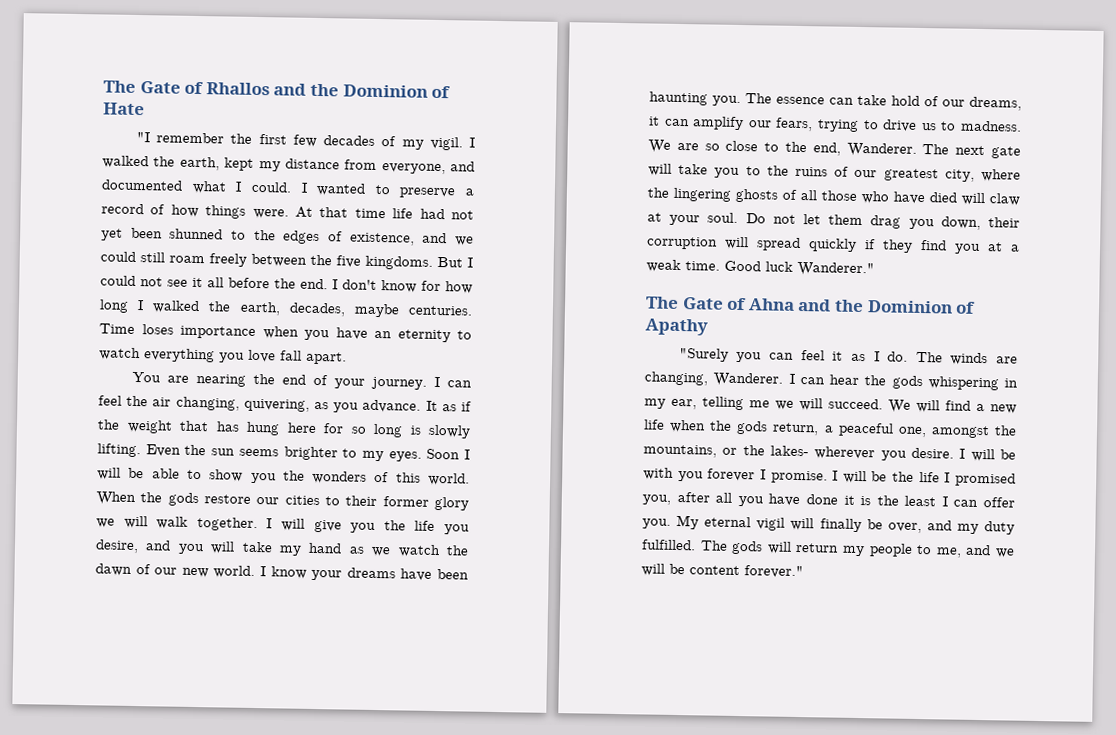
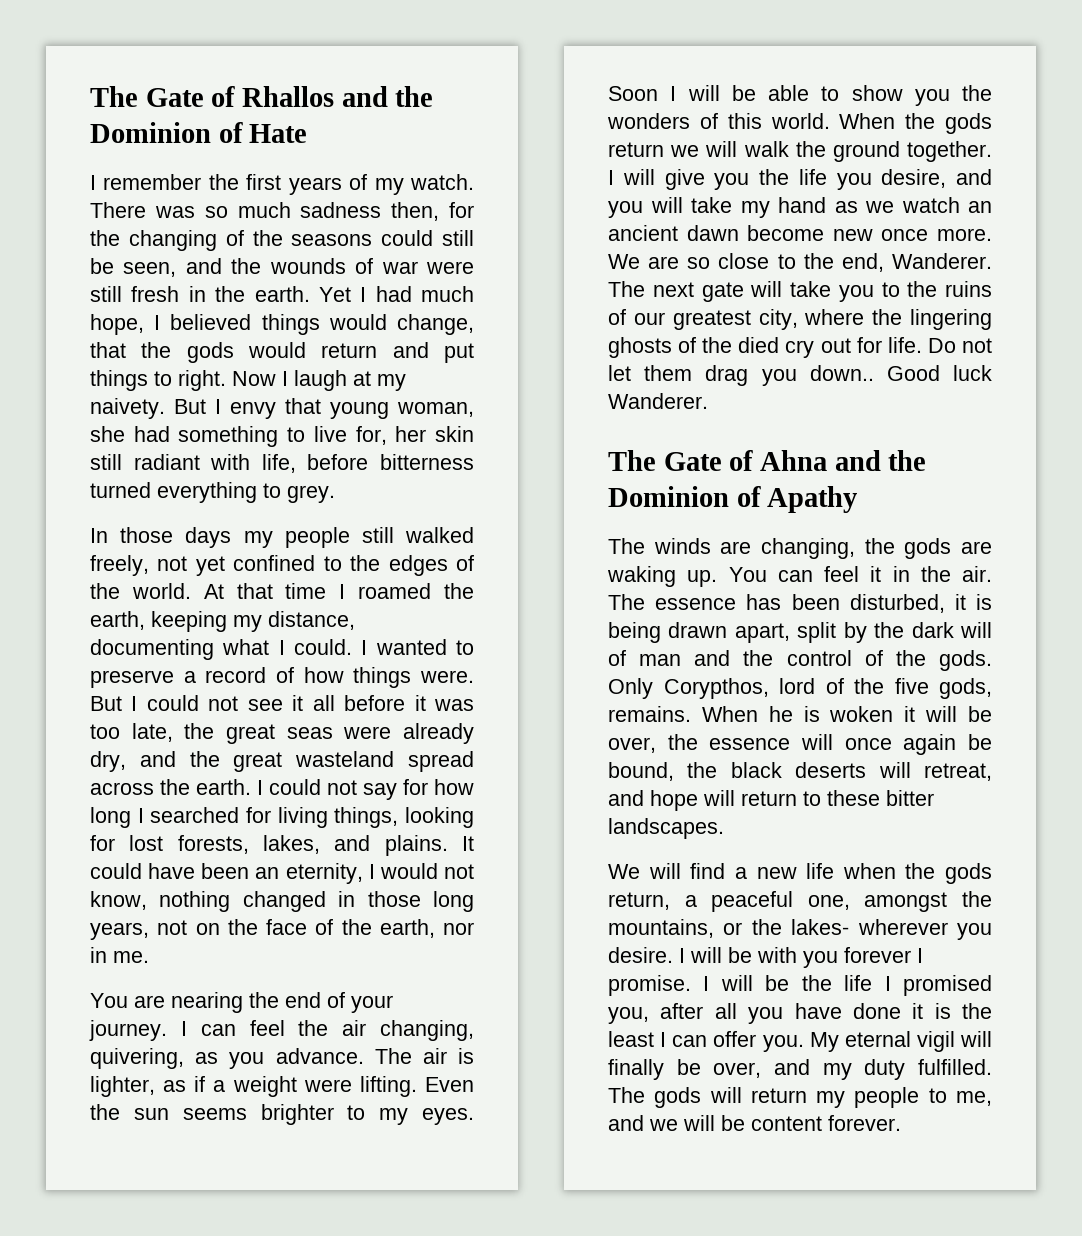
- "I remember the first few decades of my vigil. I walked the earth, kept my distance from everyone, and documented what I could.
+ I remember the first years of my watch. There was so much sadness then, for the changing of the seasons could still be seen, and the wounds of war were still fresh in the earth. Yet I had much hope, I believed things would change, that the gods would return and put things to right. Now I laugh at my naivety. But I envy that young woman, she had something to live for, her skin still radiant with life, before bitterness turned everything to grey.
+ In those days my people still walked freely, not yet confined to the edges of the world. At that time I roamed the earth, keeping my distance, documenting what I could.
- At that time life had not yet been shunned to the edges of existence, and we could still roam freely between the five kingdoms.
- But I could not see it all before the end. I don't know for how long I walked the earth, decades, maybe centuries. Time loses importance when you have an eternity to watch everything you love fall apart.
+ But I could not see it all before it was too late, the great seas were already dry, and the great wasteland spread across the earth. I could not say for how long I searched for living things, looking for lost forests, lakes, and plains. It could have been an eternity, I would not know, nothing changed in those long years, not on the face of the earth, nor in me.
- It as if the weight that has hung here for so long is slowly lifting.
+ The air is lighter, as if a weight were lifting.
- When the gods restore our cities to their former glory we will walk together.
+ When the gods return we will walk the ground together.
- I will give you the life you desire, and you will take my hand as we watch the dawn of our new world. I know your dreams have been haunting you. The essence can take hold of our dreams, it can amplify our fears, trying to drive us to madness.
+ I will give you the life you desire, and you will take my hand as we watch an ancient dawn become new once more.
- The next gate will take you to the ruins of our greatest city, where the lingering ghosts of all those who have died will claw at your soul.
+ The next gate will take you to the ruins of our greatest city, where the lingering ghosts of the died cry out for life.
- Do not let them drag you down, their corruption will spread quickly if they find you at a weak time.
+ Do not let them drag you down..
- Good luck Wanderer."
+ Good luck Wanderer.
- "Surely you can feel it as I do. The winds are changing, Wanderer. I can hear the gods whispering in my ear, telling me we will succeed. We will find a new life when the gods return, a peaceful one, amongst the mountains, or the lakes- wherever you desire.
+ The winds are changing, the gods are waking up. You can feel it in the air. The essence has been disturbed, it is being drawn apart, split by the dark will of man and the control of the gods. Only Corypthos, lord of the five gods, remains. When he is woken it will be over, the essence will once again be bound, the black deserts will retreat, and hope will return to these bitter landscapes.
+ We will find a new life when the gods return, a peaceful one, amongst the mountains, or the lakes- wherever you desire.
- The gods will return my people to me, and we will be content forever."
+ The gods will return my people to me, and we will be content forever.

